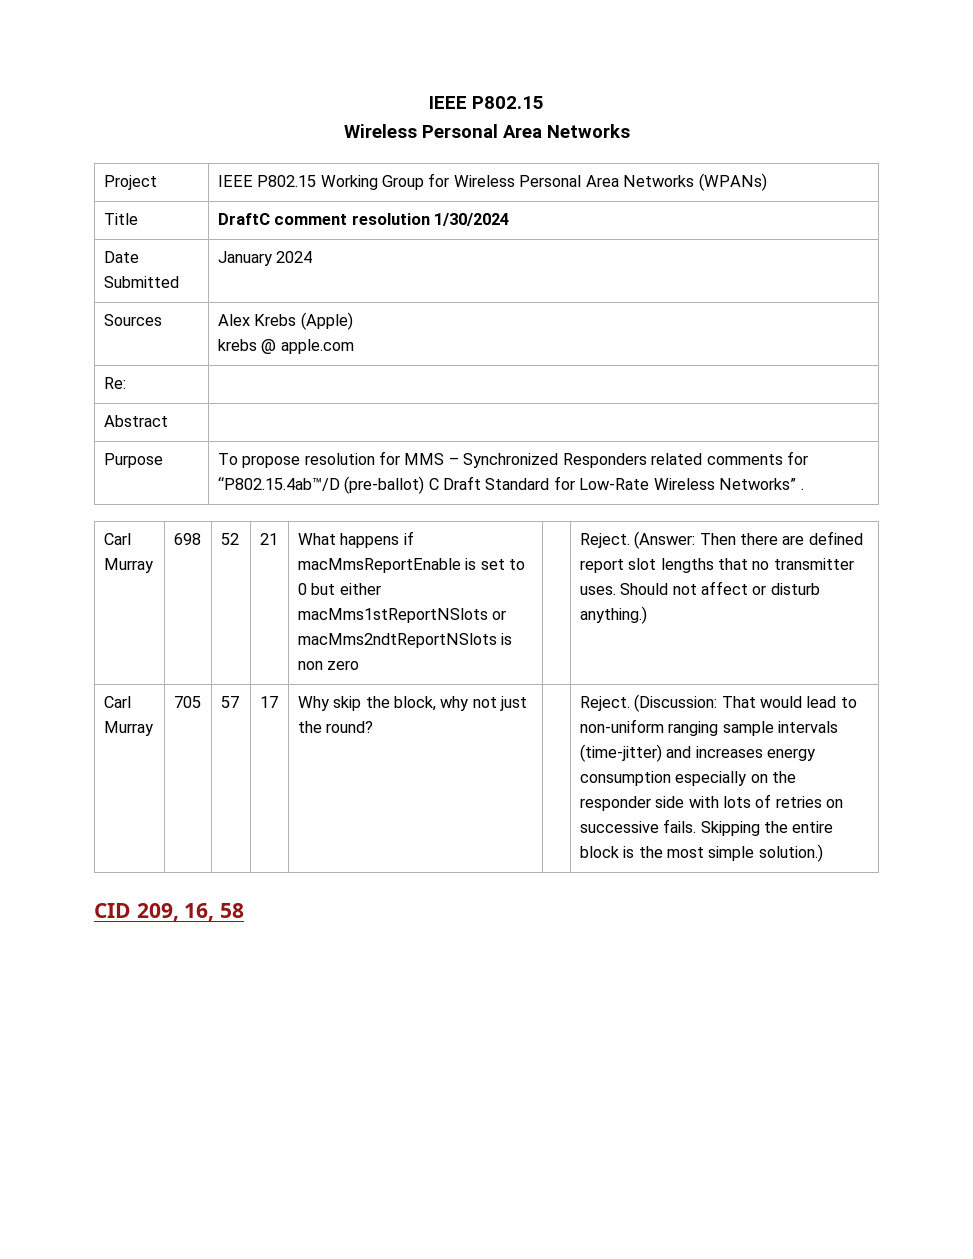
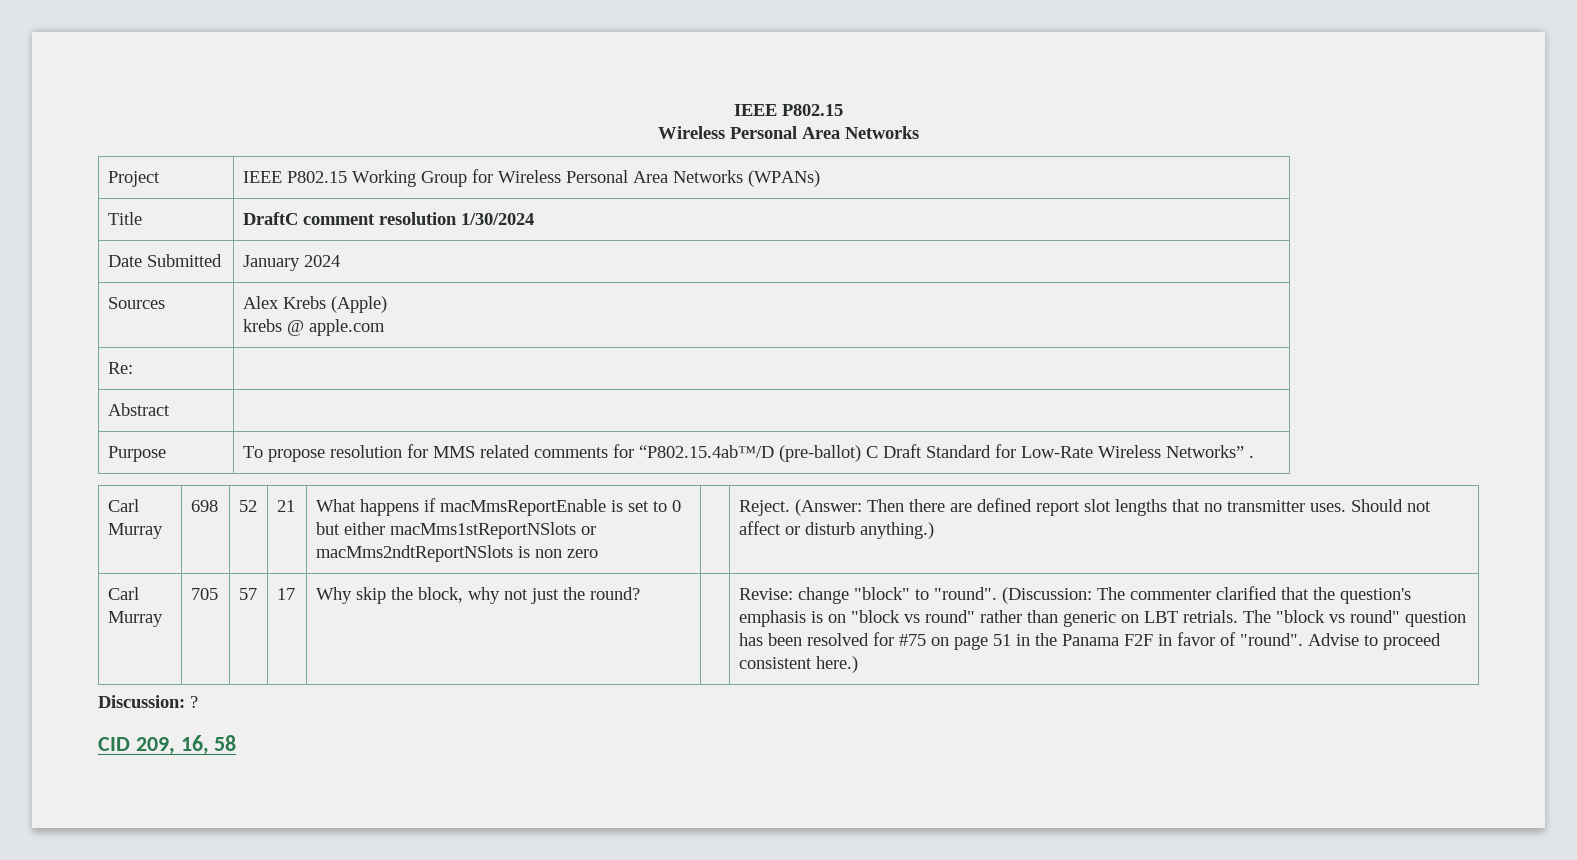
- Purpose | To propose resolution for MMS – Synchronized Responders related comments for “P802.15.4ab™/D (pre-ballot) C Draft Standard for Low-Rate Wireless Networks” .
+ Purpose | To propose resolution for MMS related comments for “P802.15.4ab™/D (pre-ballot) C Draft Standard for Low-Rate Wireless Networks” .
- Reject. (Discussion: That would lead to non-uniform ranging sample intervals (time-jitter) and increases energy consumption especially on the responder side with lots of retries on successive fails. Skipping the entire block is the most simple solution.)
+ Revise: change "block" to "round". (Discussion: The commenter clarified that the question's emphasis is on "block vs round" rather than generic on LBT retrials. The "block vs round" question has been resolved for #75 on page 51 in the Panama F2F in favor of "round". Advise to proceed consistent here.)
+ Discussion: ?

